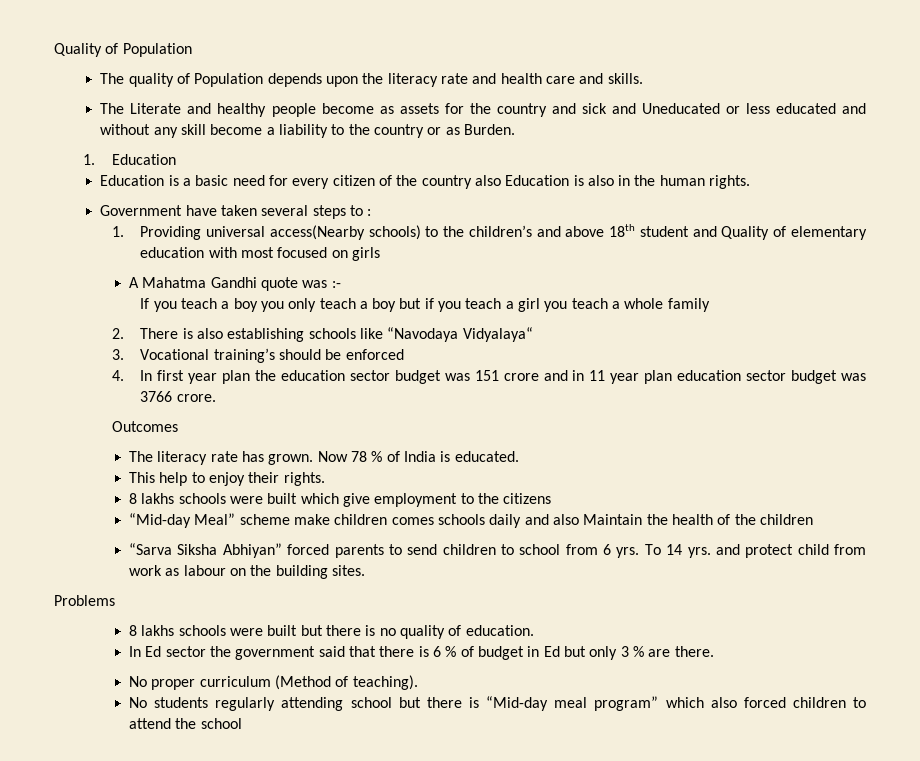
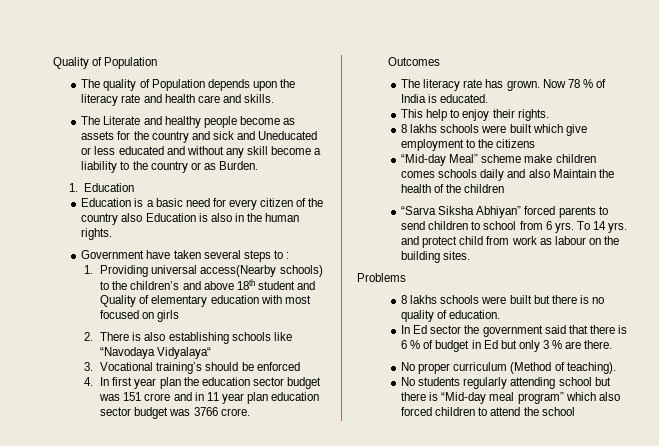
- A Mahatma Gandhi quote was :-
- If you teach a boy you only teach a boy but if you teach a girl you teach a whole family

